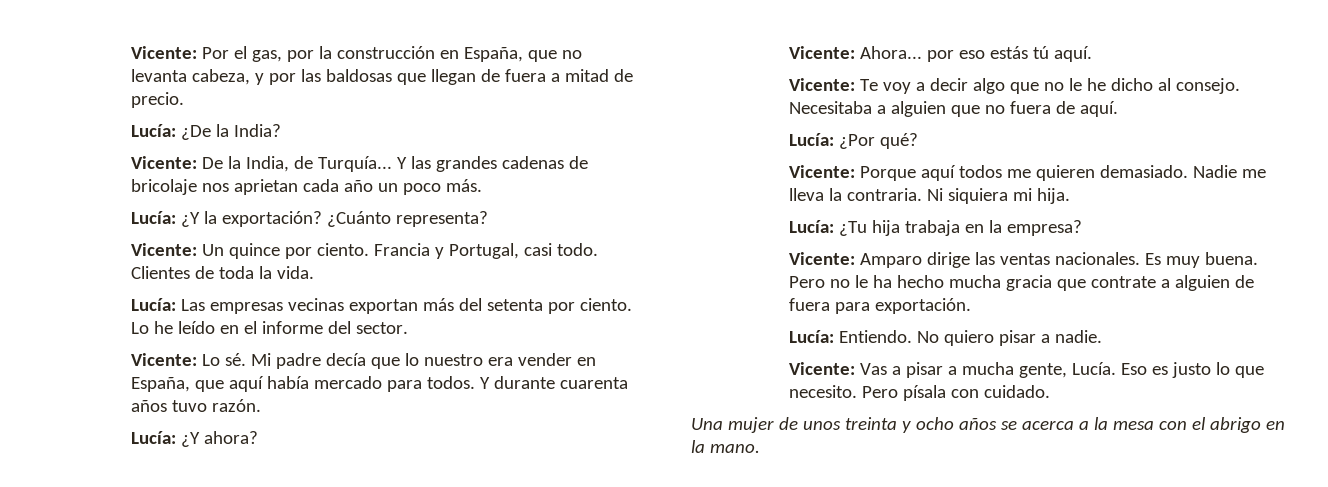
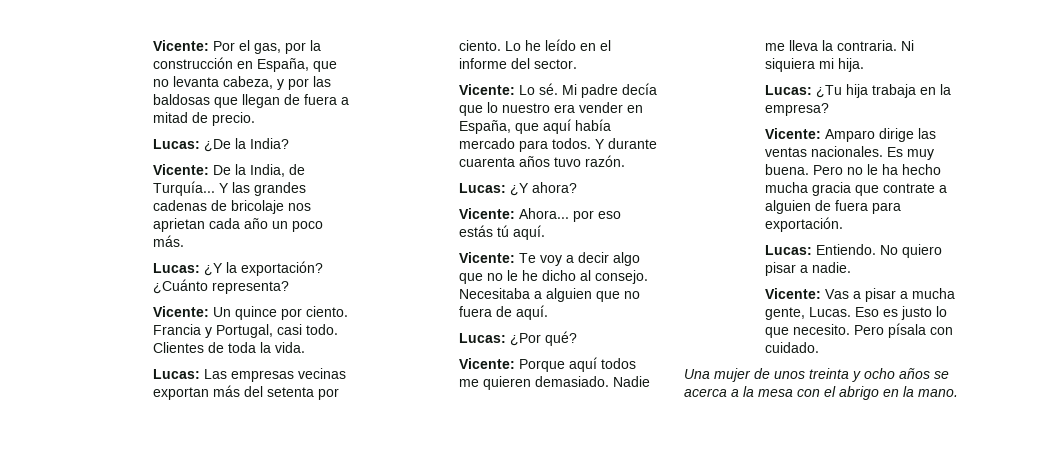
- Lucía: ¿De la India?
+ Lucas: ¿De la India?
- Lucía: ¿Y la exportación?
+ Lucas: ¿Y la exportación?
- Lucía: Las empresas vecinas exportan más del setenta por ciento.
+ Lucas: Las empresas vecinas exportan más del setenta por ciento.
- Lucía: ¿Y ahora?
+ Lucas: ¿Y ahora?
- Lucía: ¿Por qué?
+ Lucas: ¿Por qué?
- Lucía: ¿Tu hija trabaja en la empresa?
+ Lucas: ¿Tu hija trabaja en la empresa?
- Lucía: Entiendo.
+ Lucas: Entiendo.
- Vicente: Vas a pisar a mucha gente, Lucía.
+ Vicente: Vas a pisar a mucha gente, Lucas.

